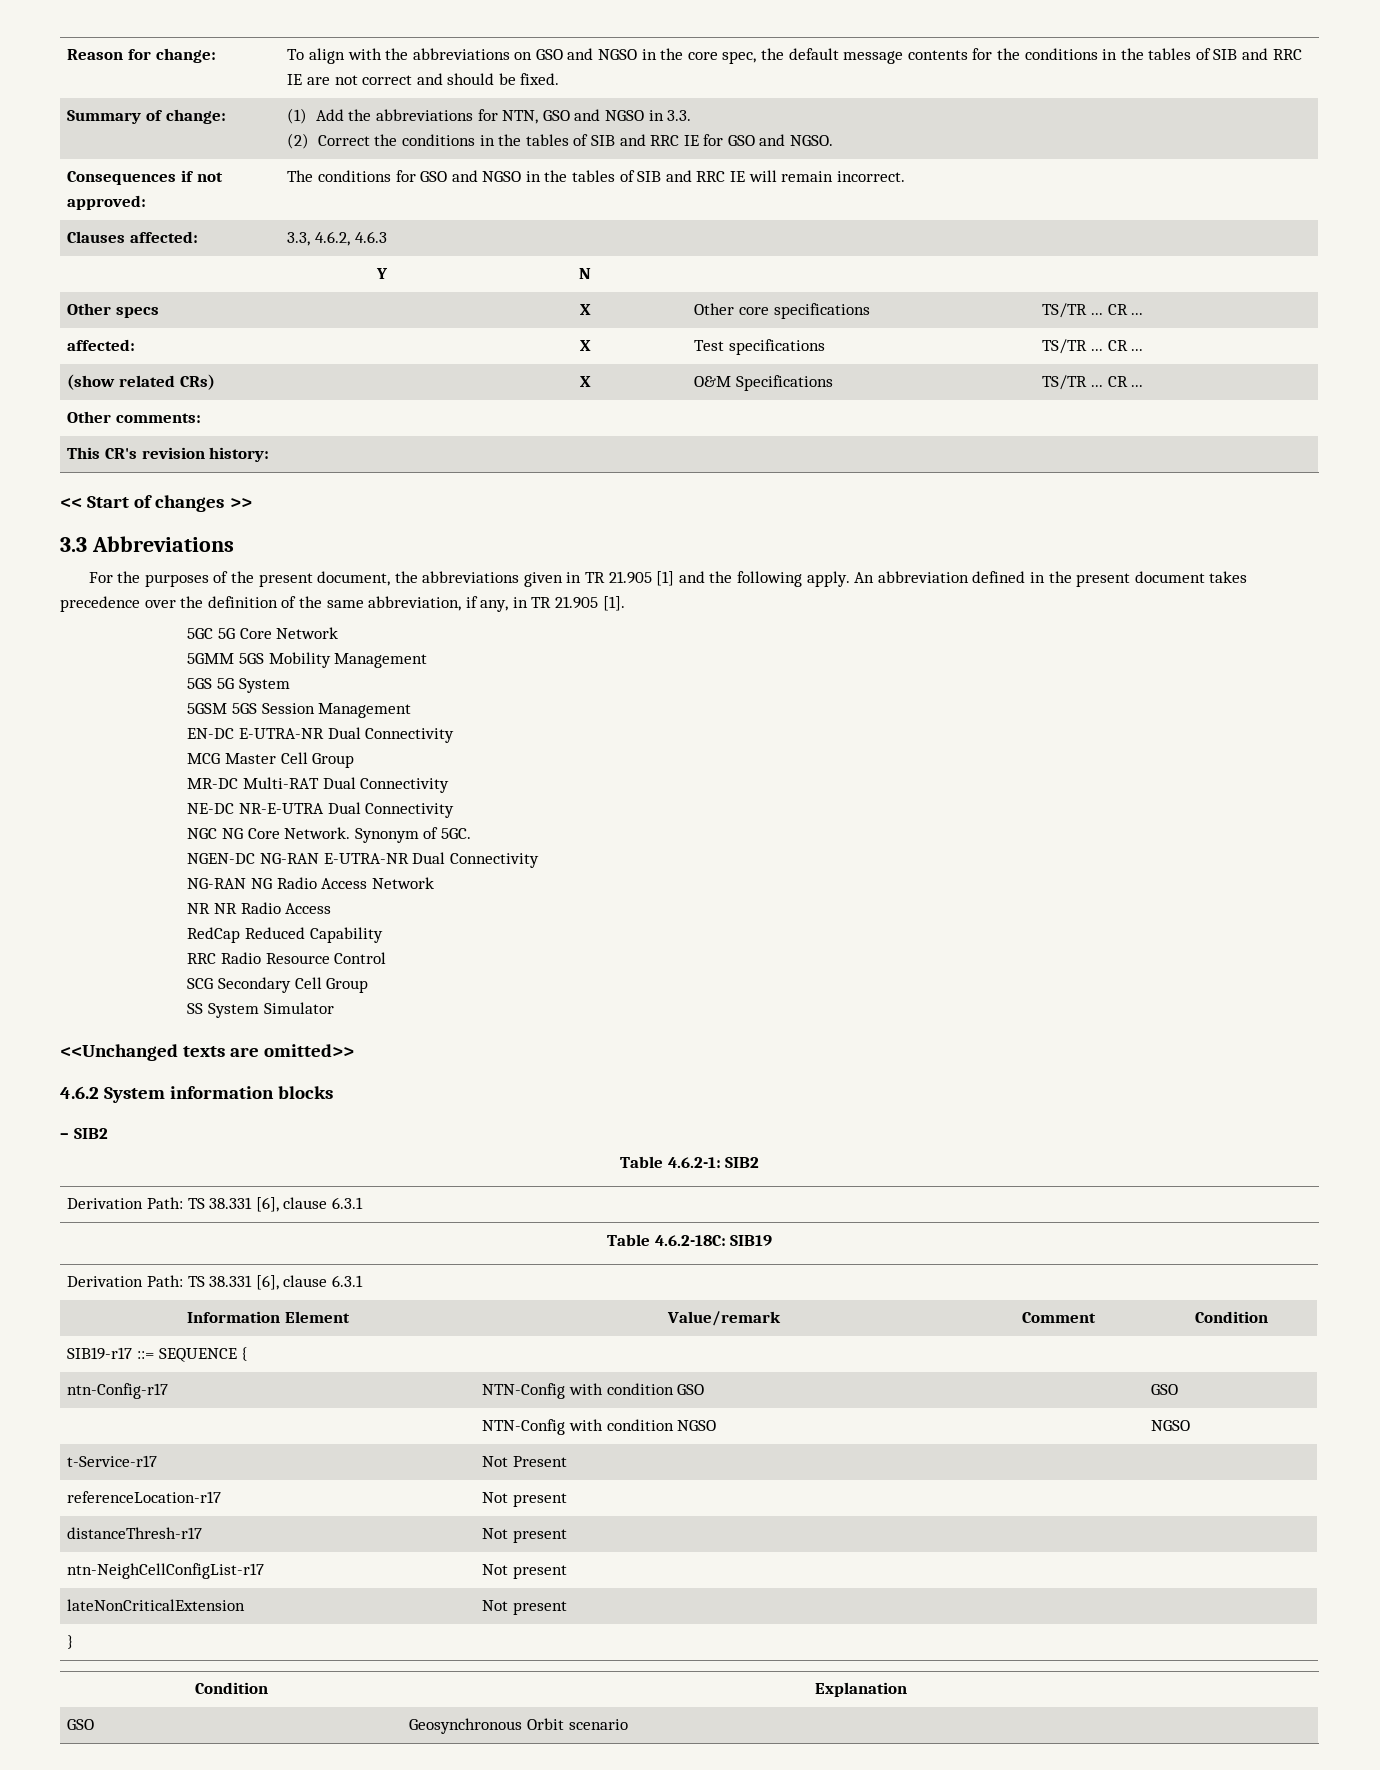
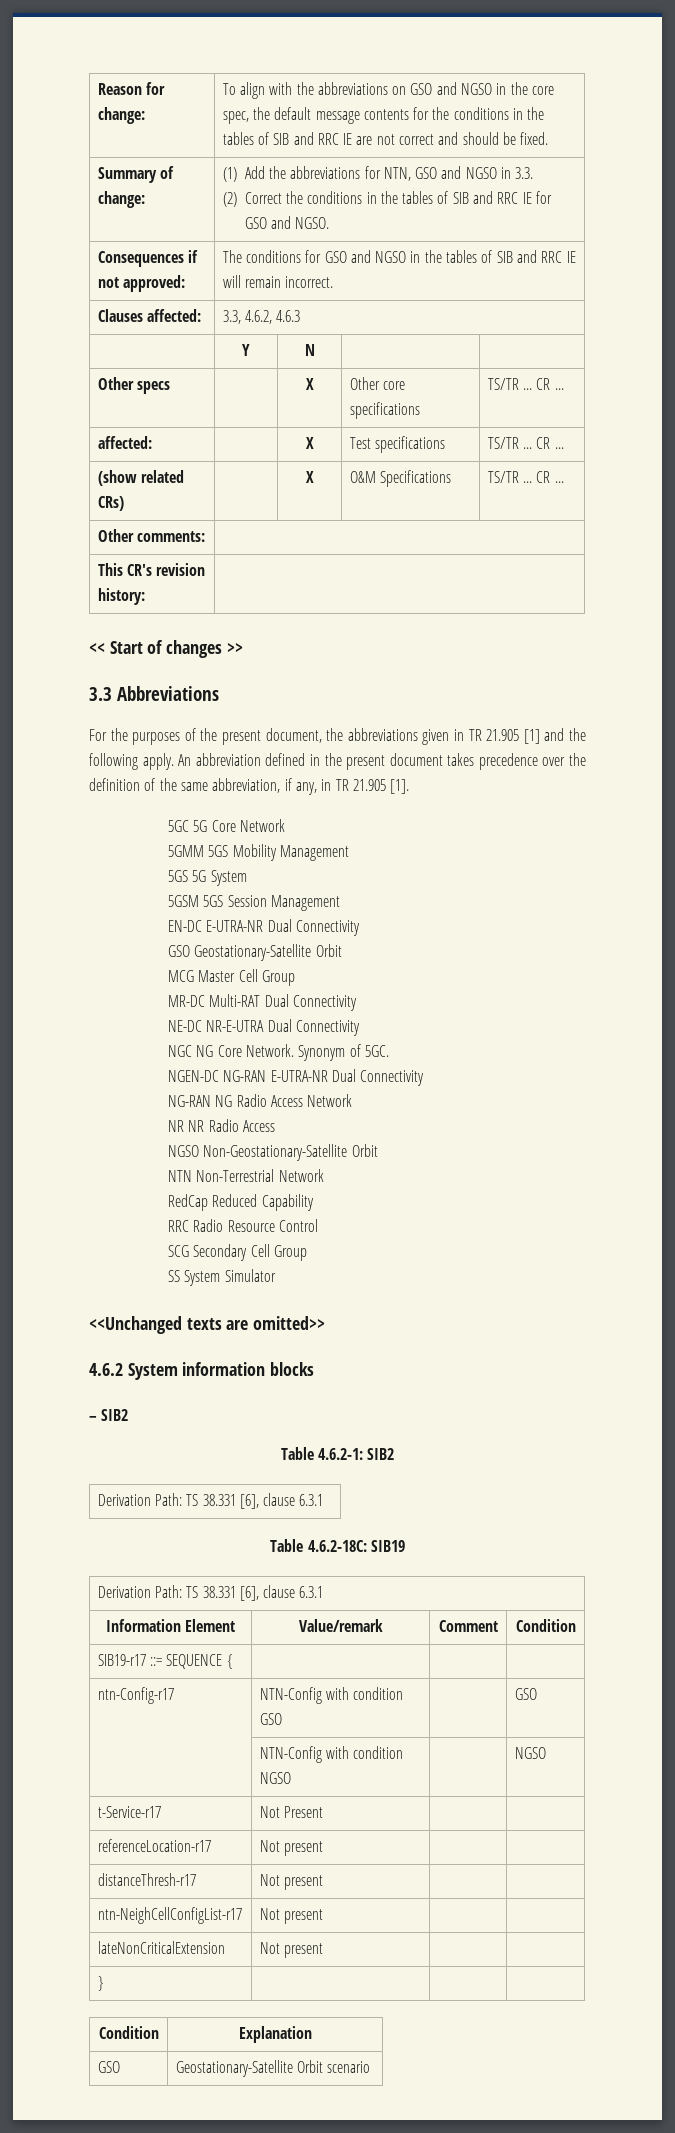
+ GSO Geostationary-Satellite Orbit
+ NGSO Non-Geostationary-Satellite Orbit
+ NTN Non-Terrestrial Network
- GSO | Geosynchronous Orbit scenario
+ GSO | Geostationary-Satellite Orbit scenario

